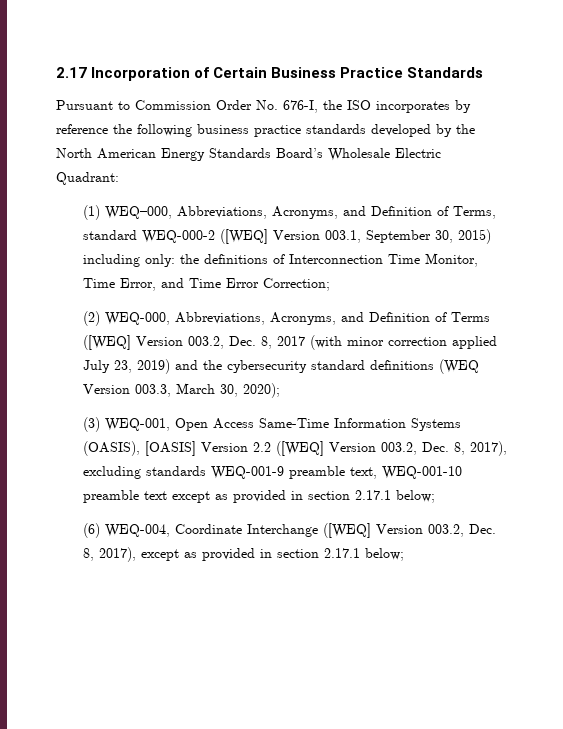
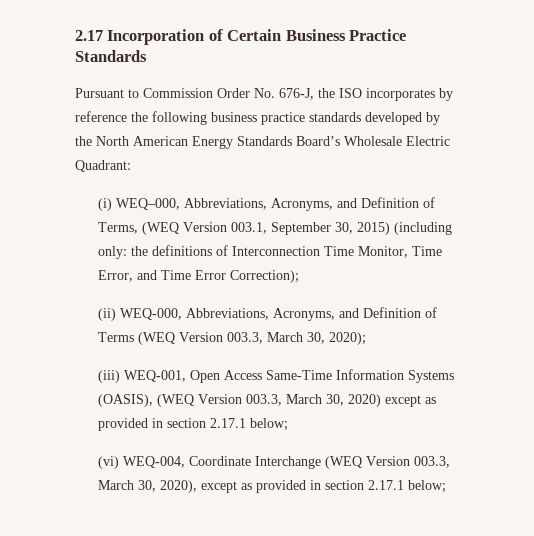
- Pursuant to Commission Order No. 676-I, the ISO incorporates by reference the following business practice standards developed by the North American Energy Standards Board’s Wholesale Electric Quadrant:
+ Pursuant to Commission Order No. 676-J, the ISO incorporates by reference the following business practice standards developed by the North American Energy Standards Board’s Wholesale Electric Quadrant:
- (1) WEQ–000, Abbreviations, Acronyms, and Definition of Terms, standard WEQ-000-2 ([WEQ] Version 003.1, September 30, 2015) including only: the definitions of Interconnection Time Monitor, Time Error, and Time Error Correction;
- (2) WEQ-000, Abbreviations, Acronyms, and Definition of Terms ([WEQ] Version 003.2, Dec. 8, 2017 (with minor correction applied July 23, 2019) and the cybersecurity standard definitions (WEQ Version 003.3, March 30, 2020);
+ (i) WEQ–000, Abbreviations, Acronyms, and Definition of Terms, (WEQ Version 003.1, September 30, 2015) (including only: the definitions of Interconnection Time Monitor, Time Error, and Time Error Correction);
+ (ii) WEQ-000, Abbreviations, Acronyms, and Definition of Terms (WEQ Version 003.3, March 30, 2020);
- (3) WEQ-001, Open Access Same-Time Information Systems (OASIS), [OASIS] Version 2.2 ([WEQ] Version 003.2, Dec. 8, 2017), excluding standards WEQ-001-9 preamble text, WEQ-001-10 preamble text except as provided in section 2.17.1 below;
+ (iii) WEQ-001, Open Access Same-Time Information Systems (OASIS), (WEQ Version 003.3, March 30, 2020) except as provided in section 2.17.1 below;
- (6) WEQ-004, Coordinate Interchange ([WEQ] Version 003.2, Dec. 8, 2017), except as provided in section 2.17.1 below;
+ (vi) WEQ-004, Coordinate Interchange (WEQ Version 003.3, March 30, 2020), except as provided in section 2.17.1 below;

